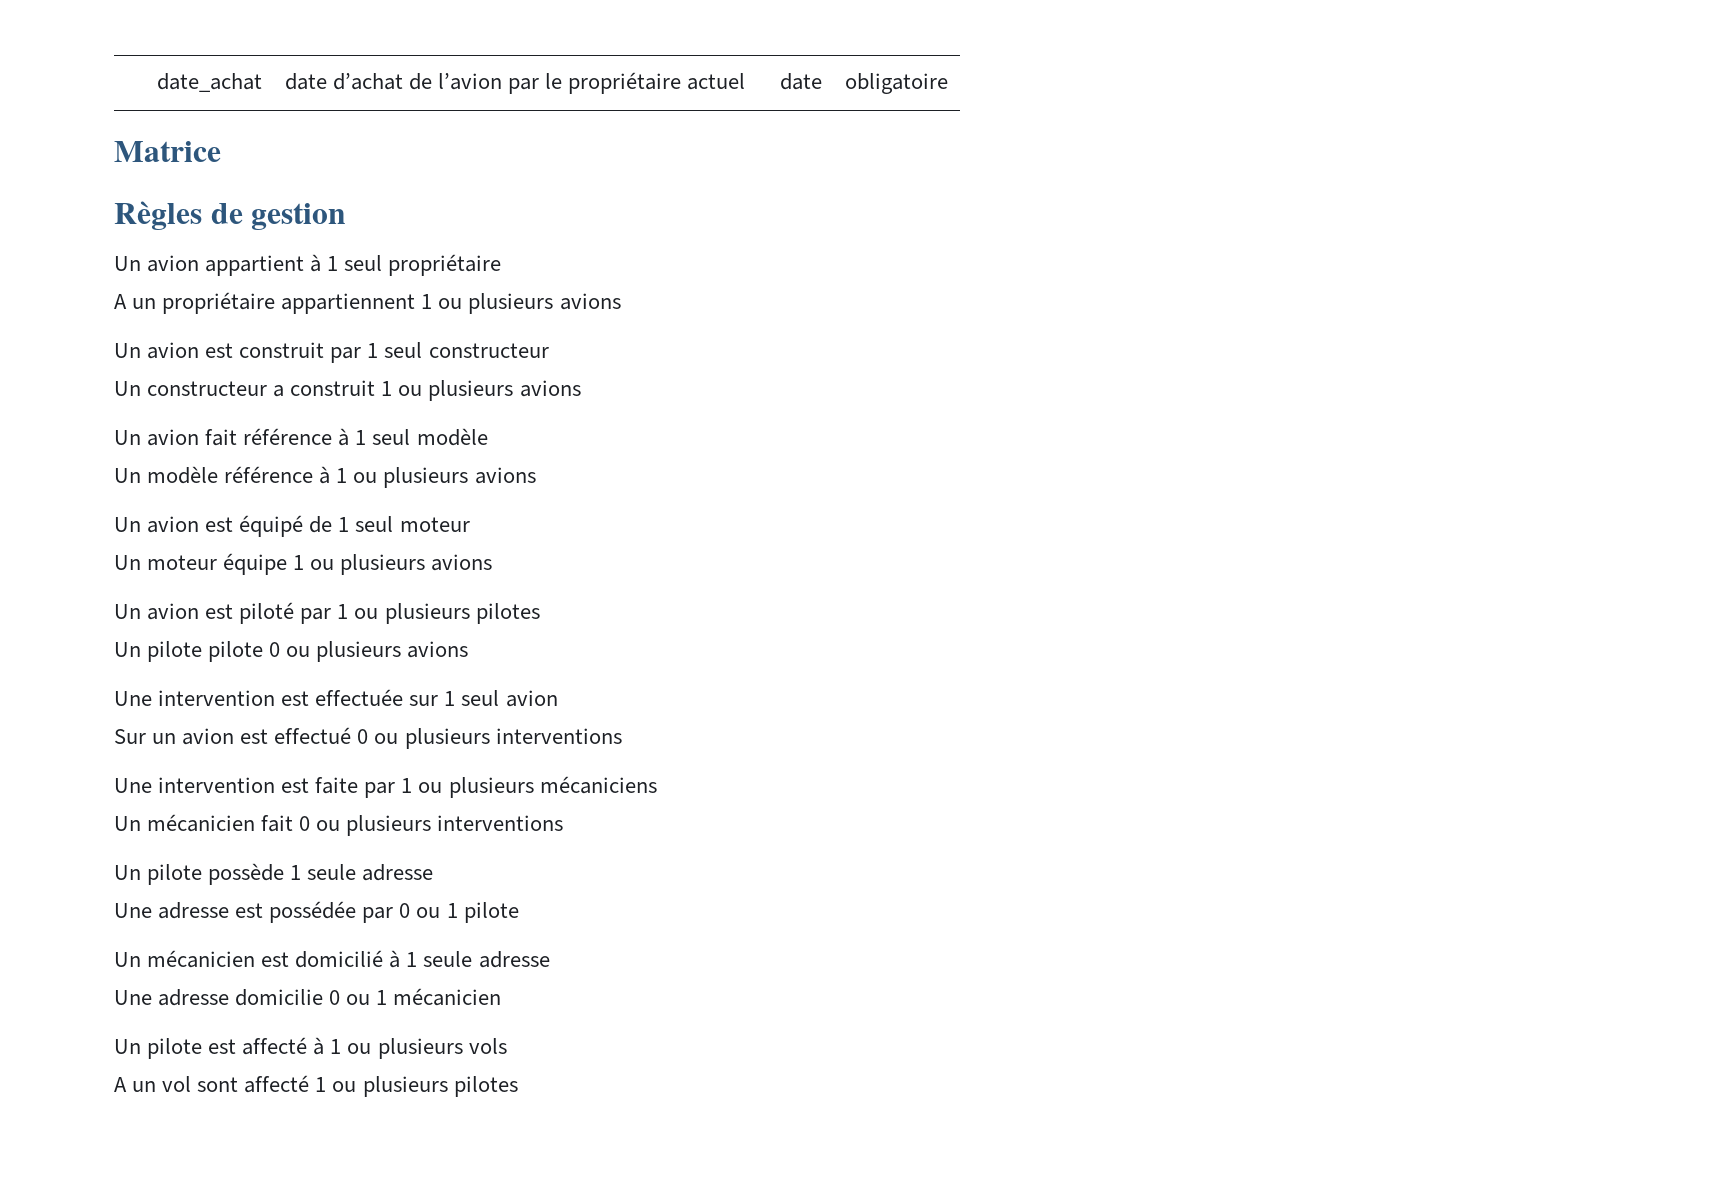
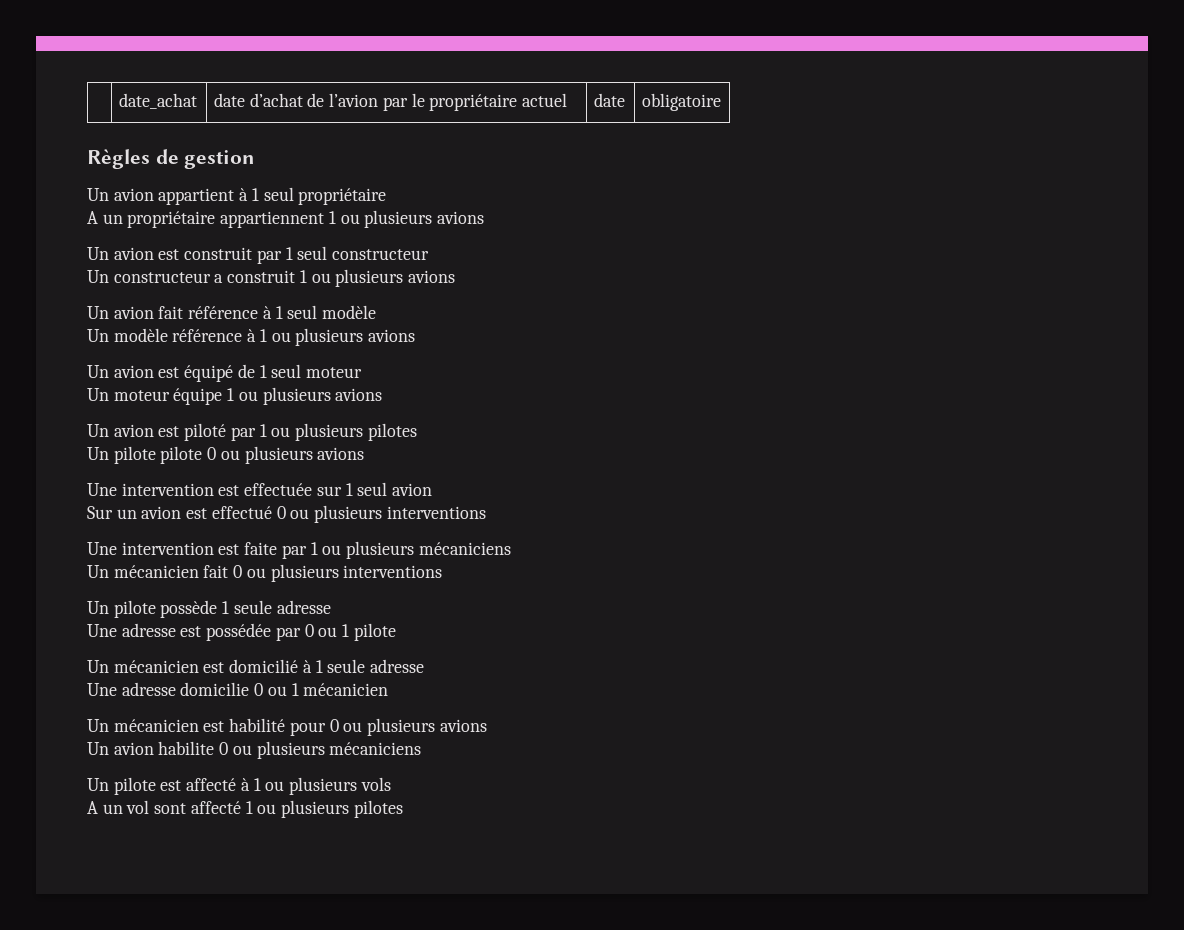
- Matrice
+ Un mécanicien est habilité pour 0 ou plusieurs avions
+ Un avion habilite 0 ou plusieurs mécaniciens

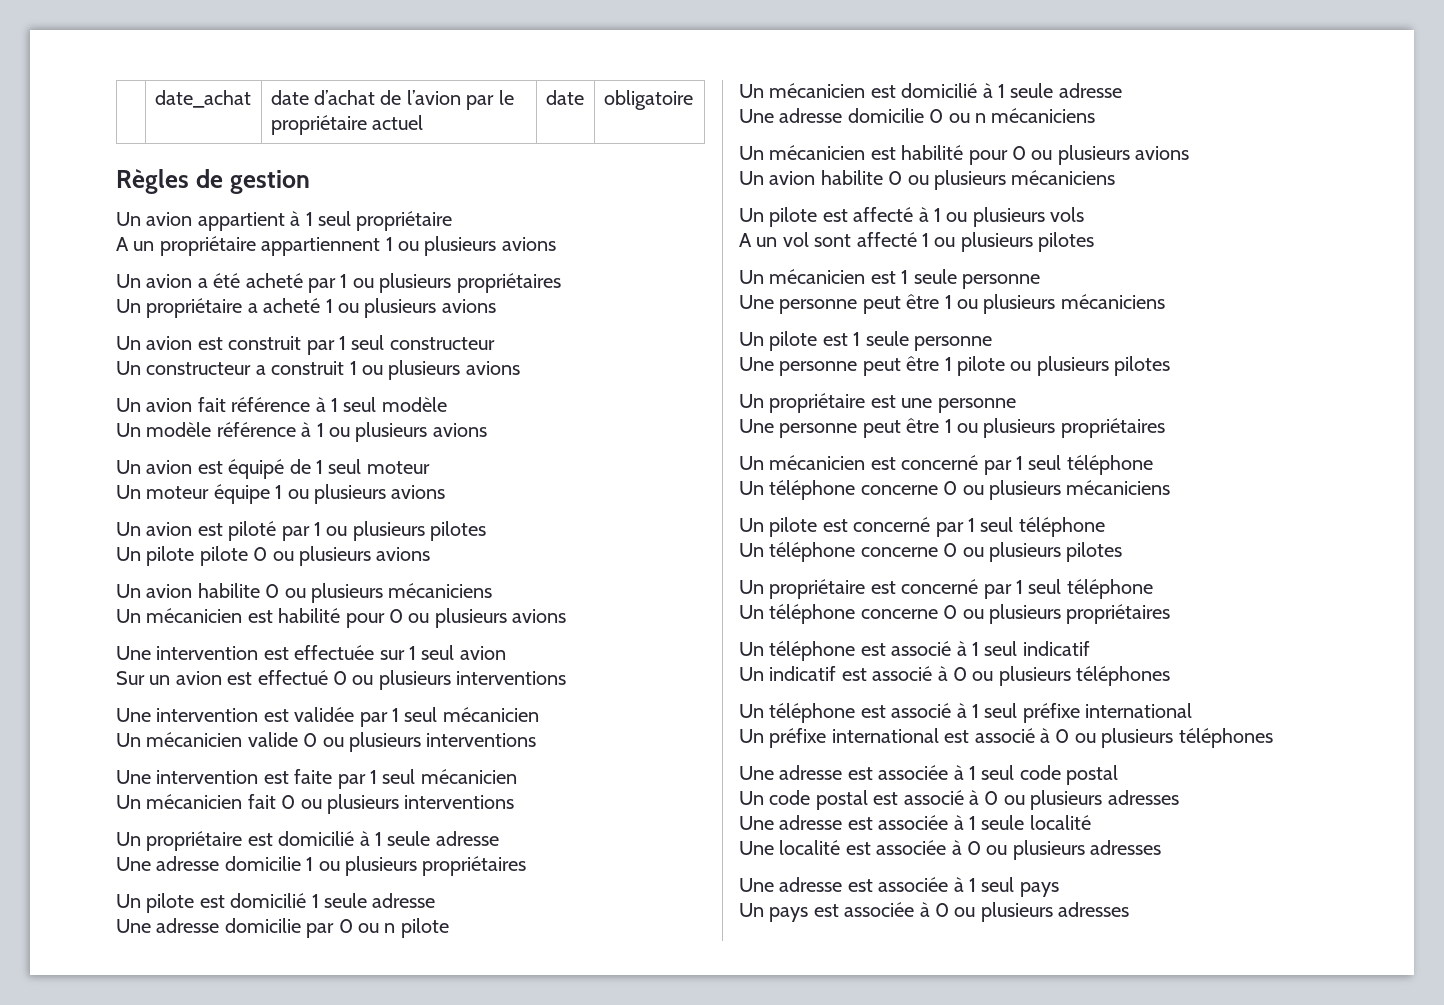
+ Un avion a été acheté par 1 ou plusieurs propriétaires
+ Un propriétaire a acheté 1 ou plusieurs avions
  Un pilote pilote 0 ou plusieurs avions
+ Un avion habilite 0 ou plusieurs mécaniciens
+ Un mécanicien est habilité pour 0 ou plusieurs avions
+ Une intervention est validée par 1 seul mécanicien
+ Un mécanicien valide 0 ou plusieurs interventions
- Une intervention est faite par 1 ou plusieurs mécaniciens
+ Une intervention est faite par 1 seul mécanicien
- Un pilote possède 1 seule adresse
- Une adresse est possédée par 0 ou 1 pilote
+ Un propriétaire est domicilié à 1 seule adresse
+ Une adresse domicilie 1 ou plusieurs propriétaires
+ Un pilote est domicilié 1 seule adresse
+ Une adresse domicilie par 0 ou n pilote
- Une adresse domicilie 0 ou 1 mécanicien
+ Une adresse domicilie 0 ou n mécaniciens
+ Un mécanicien est 1 seule personne
+ Une personne peut être 1 ou plusieurs mécaniciens
+ Un pilote est 1 seule personne
+ Une personne peut être 1 pilote ou plusieurs pilotes
+ Un propriétaire est une personne
+ Une personne peut être 1 ou plusieurs propriétaires
+ Un mécanicien est concerné par 1 seul téléphone
+ Un téléphone concerne 0 ou plusieurs mécaniciens
+ Un pilote est concerné par 1 seul téléphone
+ Un téléphone concerne 0 ou plusieurs pilotes
+ Un propriétaire est concerné par 1 seul téléphone
+ Un téléphone concerne 0 ou plusieurs propriétaires
+ Un téléphone est associé à 1 seul indicatif
+ Un indicatif est associé à 0 ou plusieurs téléphones
+ Un téléphone est associé à 1 seul préfixe international
+ Un préfixe international est associé à 0 ou plusieurs téléphones
+ Une adresse est associée à 1 seul code postal
+ Un code postal est associé à 0 ou plusieurs adresses
+ Une adresse est associée à 1 seule localité
+ Une localité est associée à 0 ou plusieurs adresses
+ Une adresse est associée à 1 seul pays
+ Un pays est associée à 0 ou plusieurs adresses

